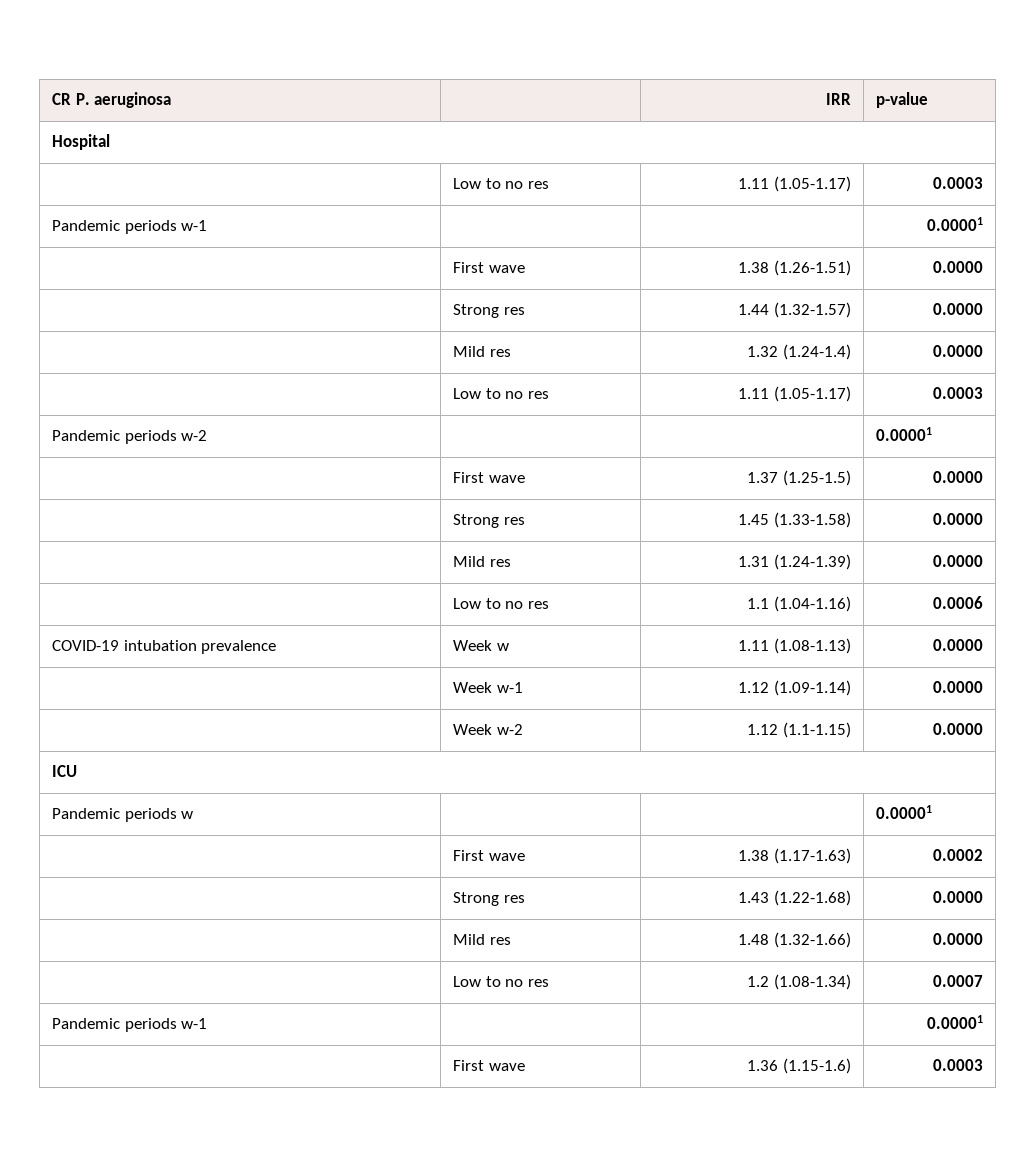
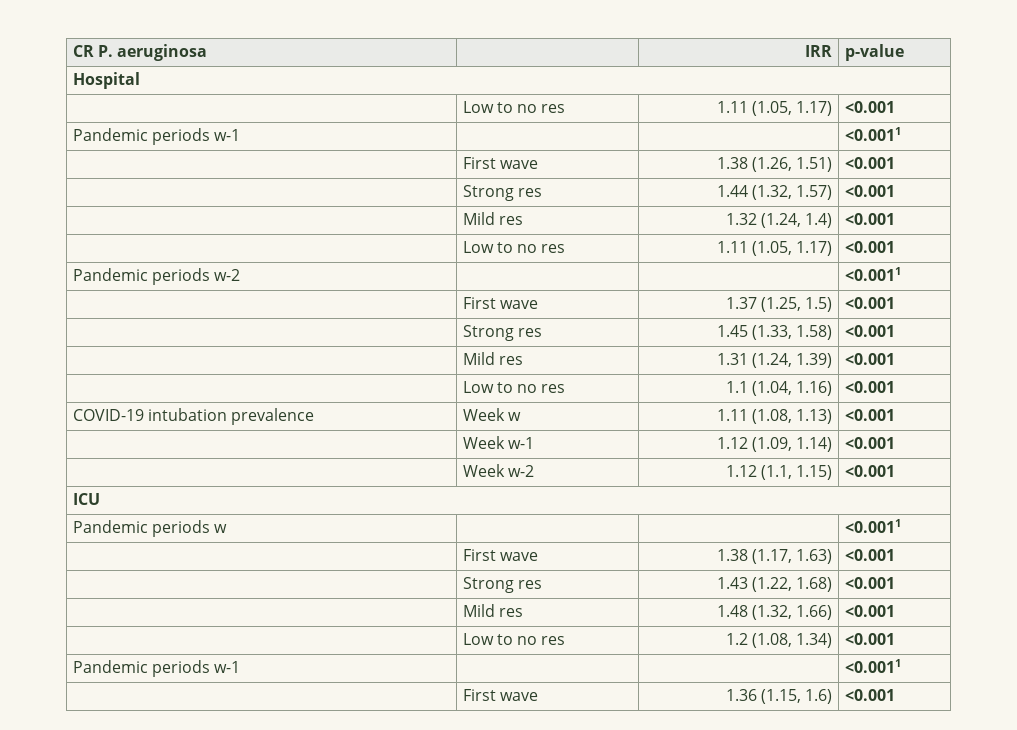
  Hospital
- | Low to no res | 1.11 (1.05-1.17) | 0.0003
- Pandemic periods w-1 | | | 0.00001
- | First wave | 1.38 (1.26-1.51) | 0.0000
+ | Low to no res | 1.11 (1.05, 1.17) | <0.001
+ Pandemic periods w-1 | | | <0.0011
+ | First wave | 1.38 (1.26, 1.51) | <0.001
- | Strong res | 1.44 (1.32-1.57) | 0.0000
+ | Strong res | 1.44 (1.32, 1.57) | <0.001
- | Mild res | 1.32 (1.24-1.4) | 0.0000
- | Low to no res | 1.11 (1.05-1.17) | 0.0003
+ | Mild res | 1.32 (1.24, 1.4) | <0.001
+ | Low to no res | 1.11 (1.05, 1.17) | <0.001
- Pandemic periods w-2 | | | 0.00001
+ Pandemic periods w-2 | | | <0.0011
- | First wave | 1.37 (1.25-1.5) | 0.0000
+ | First wave | 1.37 (1.25, 1.5) | <0.001
- | Strong res | 1.45 (1.33-1.58) | 0.0000
+ | Strong res | 1.45 (1.33, 1.58) | <0.001
- | Mild res | 1.31 (1.24-1.39) | 0.0000
+ | Mild res | 1.31 (1.24, 1.39) | <0.001
- | Low to no res | 1.1 (1.04-1.16) | 0.0006
+ | Low to no res | 1.1 (1.04, 1.16) | <0.001
- COVID-19 intubation prevalence | Week w | 1.11 (1.08-1.13) | 0.0000
+ COVID-19 intubation prevalence | Week w | 1.11 (1.08, 1.13) | <0.001
- | Week w-1 | 1.12 (1.09-1.14) | 0.0000
+ | Week w-1 | 1.12 (1.09, 1.14) | <0.001
- | Week w-2 | 1.12 (1.1-1.15) | 0.0000
+ | Week w-2 | 1.12 (1.1, 1.15) | <0.001
- Pandemic periods w | | | 0.00001
- | First wave | 1.38 (1.17-1.63) | 0.0002
+ Pandemic periods w | | | <0.0011
+ | First wave | 1.38 (1.17, 1.63) | <0.001
- | Strong res | 1.43 (1.22-1.68) | 0.0000
+ | Strong res | 1.43 (1.22, 1.68) | <0.001
- | Mild res | 1.48 (1.32-1.66) | 0.0000
+ | Mild res | 1.48 (1.32, 1.66) | <0.001
- | Low to no res | 1.2 (1.08-1.34) | 0.0007
- Pandemic periods w-1 | | | 0.00001
+ | Low to no res | 1.2 (1.08, 1.34) | <0.001
+ Pandemic periods w-1 | | | <0.0011
- | First wave | 1.36 (1.15-1.6) | 0.0003
+ | First wave | 1.36 (1.15, 1.6) | <0.001

